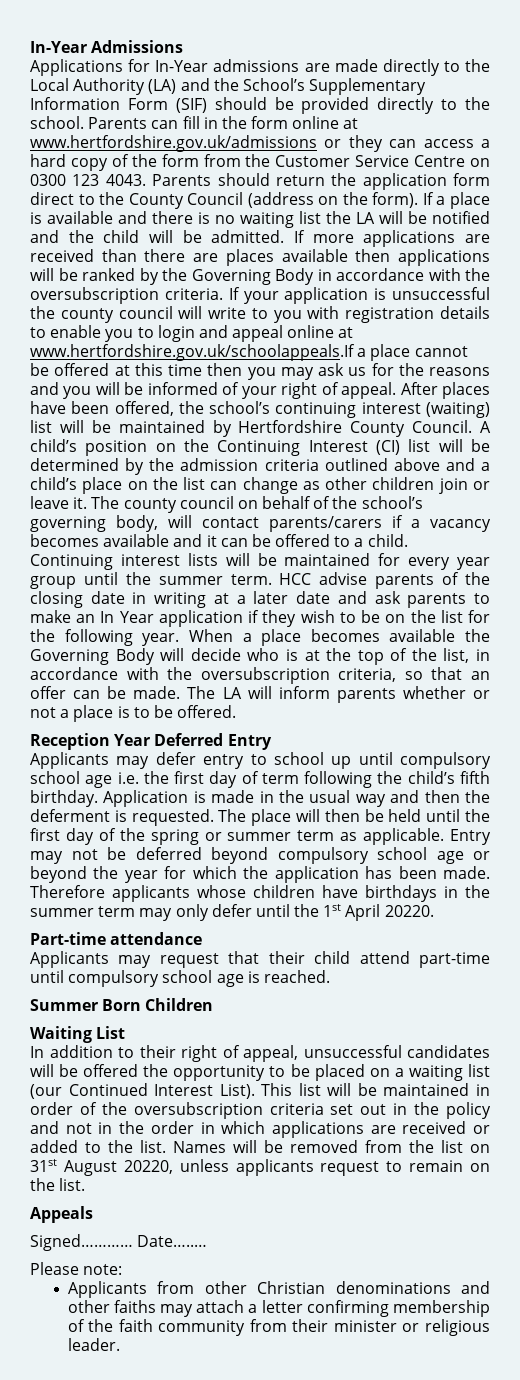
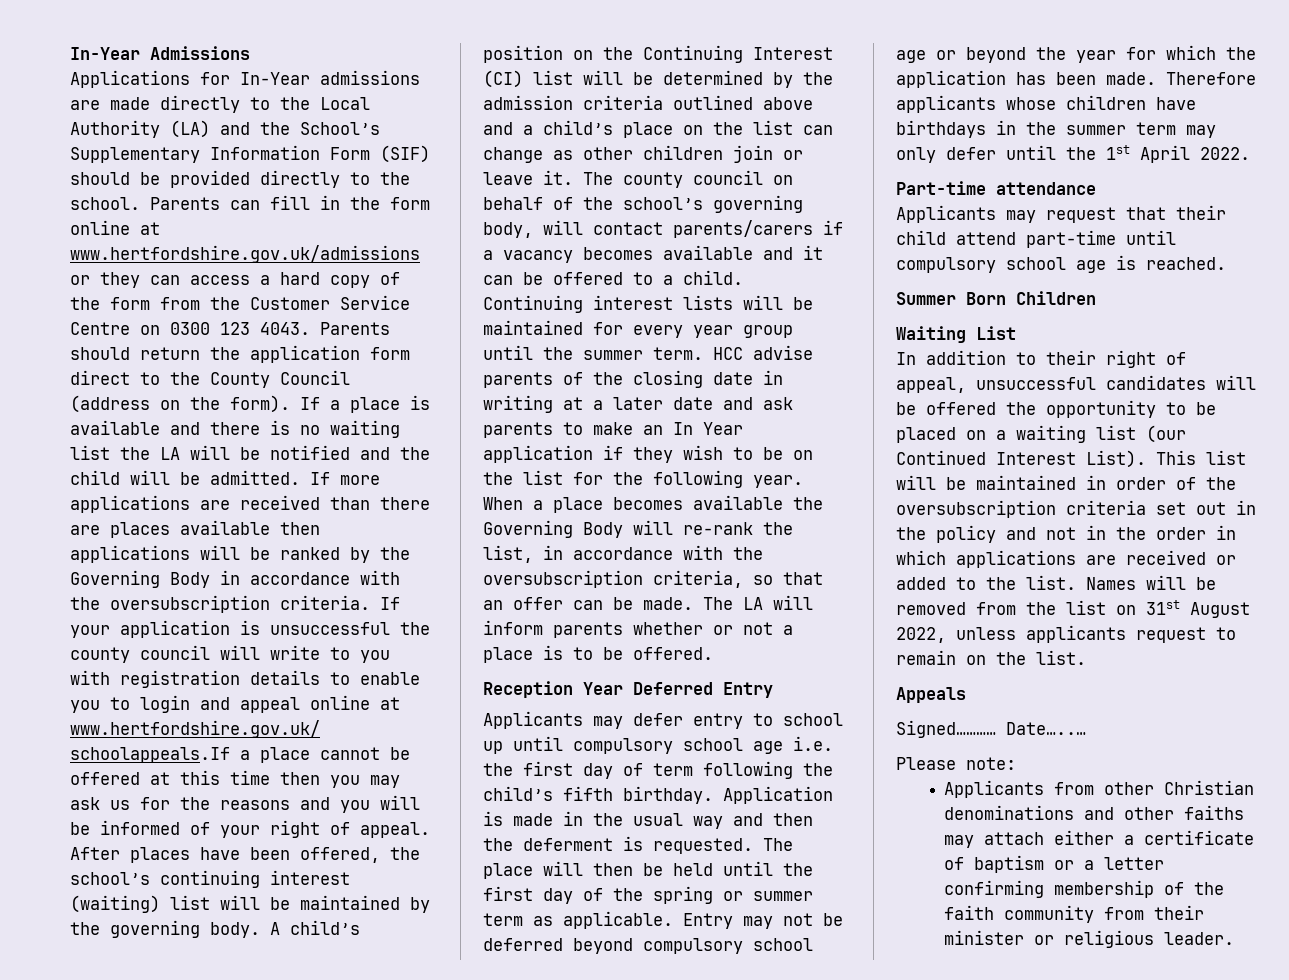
- After places have been offered, the school’s continuing interest (waiting) list will be maintained by Hertfordshire County Council.
+ After places have been offered, the school’s continuing interest (waiting) list will be maintained by the governing body.
- When a place becomes available the Governing Body will decide who is at the top of the list, in accordance with the oversubscription criteria, so that an offer can be made.
+ When a place becomes available the Governing Body will re-rank the list, in accordance with the oversubscription criteria, so that an offer can be made.
- Therefore applicants whose children have birthdays in the summer term may only defer until the 1st April 20220.
+ Therefore applicants whose children have birthdays in the summer term may only defer until the 1st April 2022.
- Names will be removed from the list on 31st August 20220, unless applicants request to remain on the list.
+ Names will be removed from the list on 31st August 2022, unless applicants request to remain on the list.
- Applicants from other Christian denominations and other faiths may attach a letter confirming membership of the faith community from their minister or religious leader.
+ Applicants from other Christian denominations and other faiths may attach either a certificate of baptism or a letter confirming membership of the faith community from their minister or religious leader.

